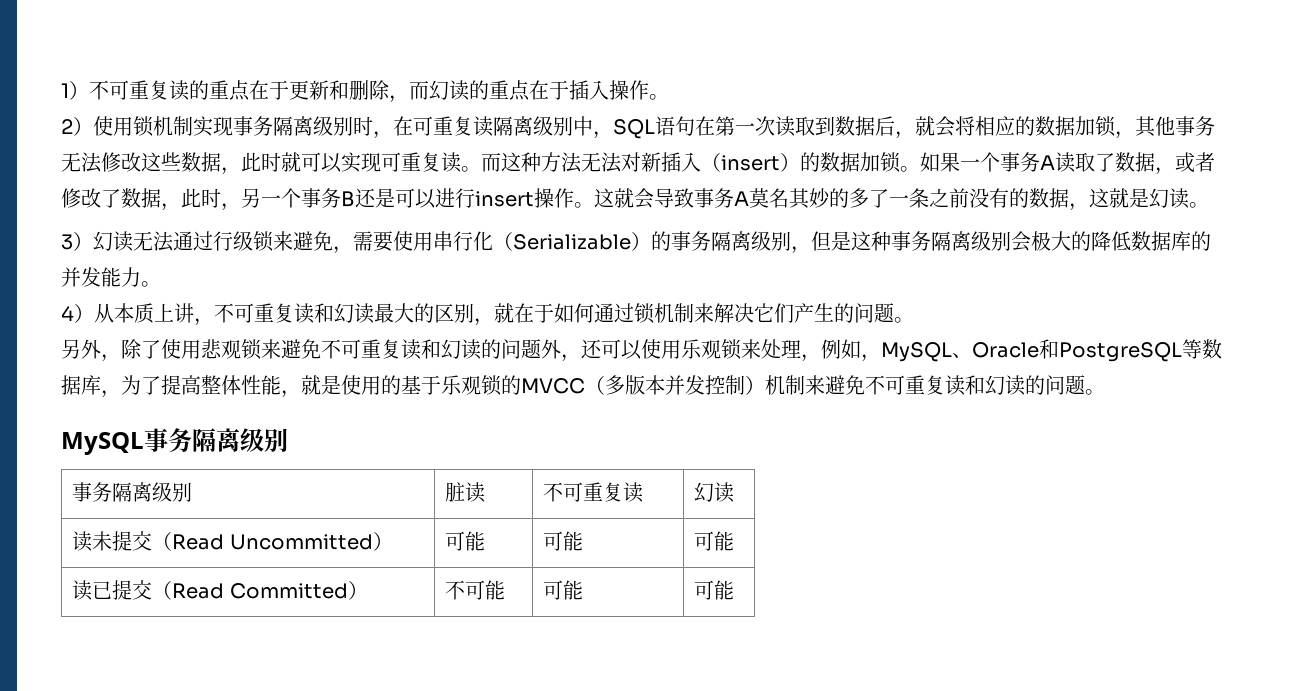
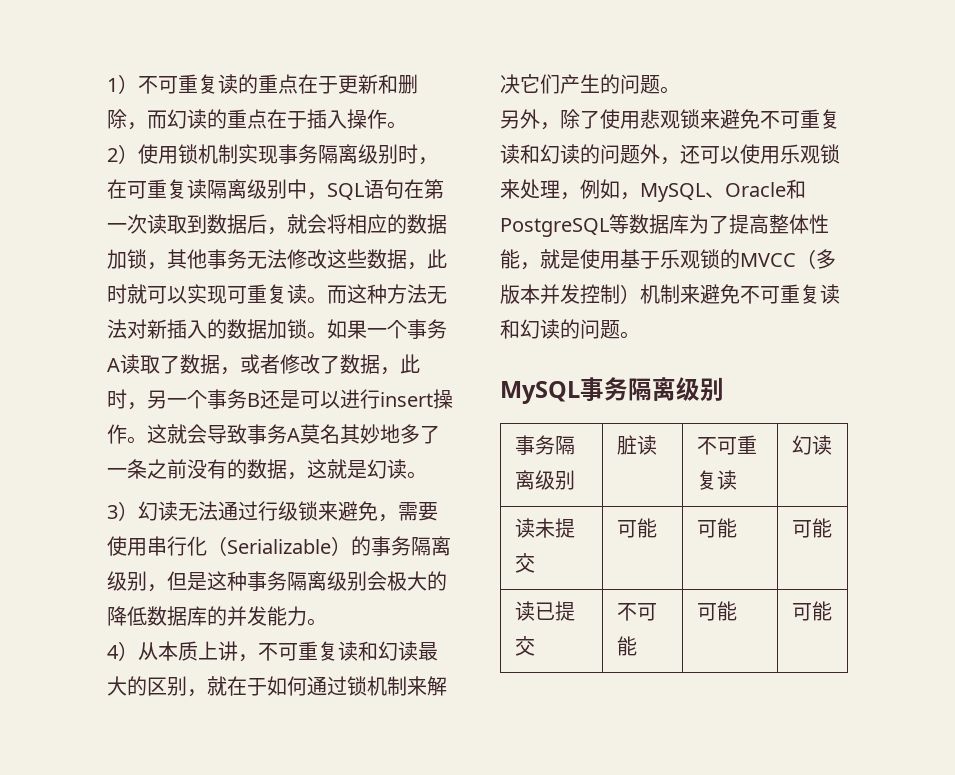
- 而这种方法无法对新插入（insert）的数据加锁。
+ 而这种方法无法对新插入的数据加锁。
- 这就会导致事务A莫名其妙的多了一条之前没有的数据，这就是幻读。
+ 这就会导致事务A莫名其妙地多了一条之前没有的数据，这就是幻读。
- 另外，除了使用悲观锁来避免不可重复读和幻读的问题外，还可以使用乐观锁来处理，例如，MySQL、Oracle和PostgreSQL等数据库，为了提高整体性能，就是使用的基于乐观锁的MVCC（多版本并发控制）机制来避免不可重复读和幻读的问题。
+ 另外，除了使用悲观锁来避免不可重复读和幻读的问题外，还可以使用乐观锁来处理，例如，MySQL、Oracle和PostgreSQL等数据库为了提高整体性能，就是使用基于乐观锁的MVCC（多版本并发控制）机制来避免不可重复读和幻读的问题。
- 读未提交（Read Uncommitted） | 可能 | 可能 | 可能
+ 读未提交 | 可能 | 可能 | 可能
- 读已提交（Read Committed） | 不可能 | 可能 | 可能
+ 读已提交 | 不可能 | 可能 | 可能

